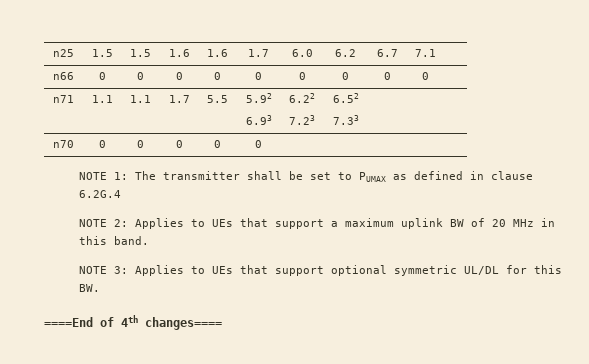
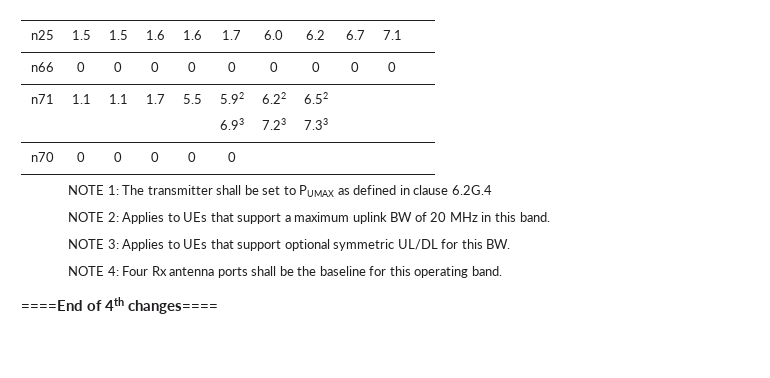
+ NOTE 4: Four Rx antenna ports shall be the baseline for this operating band.

